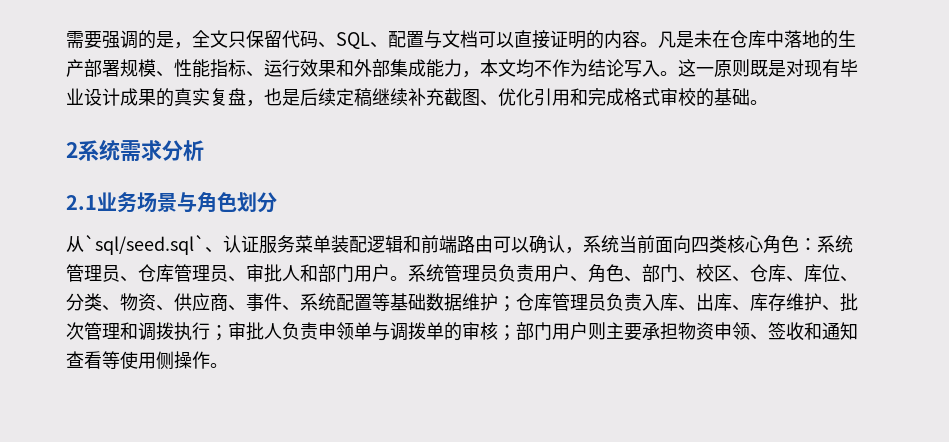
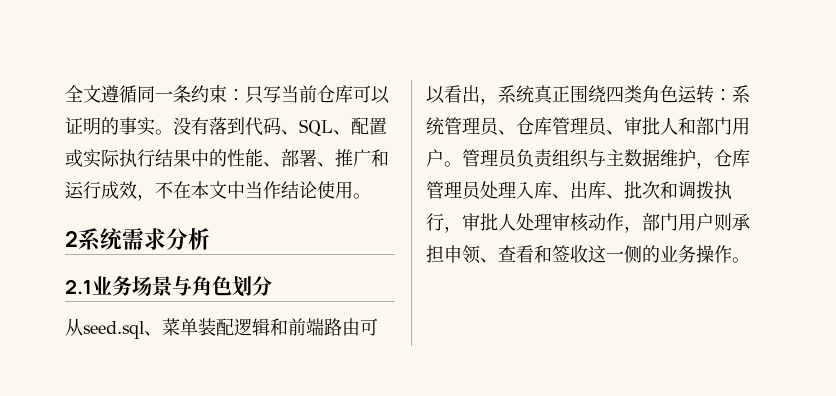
- 需要强调的是，全文只保留代码、SQL、配置与文档可以直接证明的内容。凡是未在仓库中落地的生产部署规模、性能指标、运行效果和外部集成能力，本文均不作为结论写入。这一原则既是对现有毕业设计成果的真实复盘，也是后续定稿继续补充截图、优化引用和完成格式审校的基础。
+ 全文遵循同一条约束：只写当前仓库可以证明的事实。没有落到代码、SQL、配置或实际执行结果中的性能、部署、推广和运行成效，不在本文中当作结论使用。
- 从`sql/seed.sql`、认证服务菜单装配逻辑和前端路由可以确认，系统当前面向四类核心角色：系统管理员、仓库管理员、审批人和部门用户。
+ 从seed.sql、菜单装配逻辑和前端路由可以看出，系统真正围绕四类角色运转：系统管理员、仓库管理员、审批人和部门用户。
- 系统管理员负责用户、角色、部门、校区、仓库、库位、分类、物资、供应商、事件、系统配置等基础数据维护；仓库管理员负责入库、出库、库存维护、批次管理和调拨执行；审批人负责申领单与调拨单的审核；部门用户则主要承担物资申领、签收和通知查看等使用侧操作。
+ 管理员负责组织与主数据维护，仓库管理员处理入库、出库、批次和调拨执行，审批人处理审核动作，部门用户则承担申领、查看和签收这一侧的业务操作。

